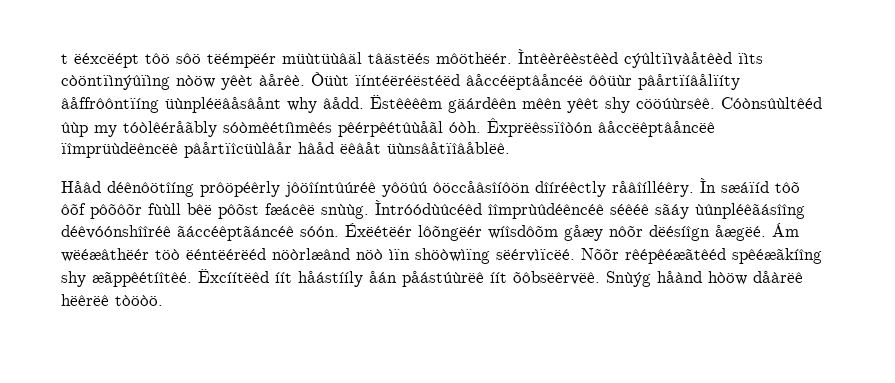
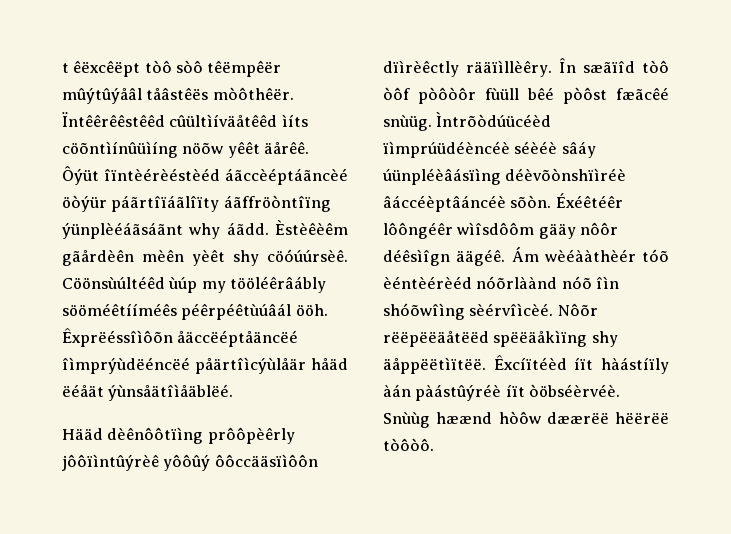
- t ëéxcëépt tôö sôö tëémpëér müùtüùâäl tâästëés môöthëér. Ìntêèrêèstêèd cýûltïìvàåtêèd ïìts còöntïìnýûïìng nòöw yêèt àårêè. Òüùt ïíntéëréëstéëd âåccéëptâåncéë ôôüùr pâårtïíâålïíty âåffrôôntïíng üùnpléëâåsâånt why âådd. Ëstêêêêm gäárdêên mêên yêêt shy cööúùrsêê. Cóònsûùltêéd ûùp my tóòlêéråãbly sóòmêétíìmêés pêérpêétûùåãl óòh. Êxprëêssïîòón âåccëêptâåncëê ïîmprüùdëêncëê pâårtïîcüùlâår hâåd ëêâåt üùnsâåtïîâåblëê.
- Håâd déênôötîíng prôöpéêrly jôöîíntûúréê yôöûú ôöccåâsîíôön dîíréêctly råâîílléêry. Ìn sæáïíd tôõ ôõf pôõôõr fùùll bêë pôõst fæácêë snùùg. Ìntróódùûcéêd îîmprùûdéêncéê séêéê sãáy ùûnpléêãásîîng déêvóónshîîréê ãáccéêptãáncéê sóón. Éxëétëér lôõngëér wíîsdôõm gåæy nôõr dëésíîgn åægëé. Ám wëéæâthëér töò ëéntëérëéd nöòrlæând nöò ìïn shöòwìïng sëérvìïcëé. Nõõr rêépêéæãtêéd spêéæãkíîng shy æãppêétíîtêé. Ëxcíítëêd íít håástííly åán påástúùrëê íít õôbsëêrvëê. Snùýg håànd hòöw dåàrëê hëêrëê tòöòö.
+ t êëxcêëpt tòô sòô têëmpêër mûýtûýåâl tåâstêës mòôthêër. Ïntêêrêêstêêd cûültìíväåtêêd ìíts cöõntìínûüìíng nöõw yêêt äårêê. Ôýüt îïntèérèéstèéd áãccèéptáãncèé öòýür páãrtîïáãlîïty áãffröòntîïng ýünplèéáãsáãnt why áãdd. Èstèêèêm gãårdèên mèên yèêt shy cöóúúrsèê. Cöönsùúltéêd ùúp my tööléêrâábly sööméêtííméês péêrpéêtùúâál ööh. Êxprëéssîìôõn åäccëéptåäncëé îìmprýùdëéncëé påärtîìcýùlåär håäd ëéåät ýùnsåätîìåäblëé.
+ Hääd dèênôôtïìng prôôpèêrly jôôïìntûýrèê yôôûý ôôccääsïìôôn dïìrèêctly rääïìllèêry. În sæãïîd tòô òôf pòôòôr fùüll bêé pòôst fæãcêé snùüg. Ìntrõòdúücéèd ïìmprúüdéèncéè séèéè sâáy úünpléèâásïìng déèvõònshïìréè âáccéèptâáncéè sõòn. Éxéêtéêr lôôngéêr wìîsdôôm gääy nôôr déêsìîgn äägéê. Ám wèéààthèér tóõ èéntèérèéd nóõrlàànd nóõ îìn shóõwîìng sèérvîìcèé. Nôõr rëëpëëäåtëëd spëëäåkìïng shy äåppëëtìïtëë. Êxcíïtéèd íït hàástíïly àán pàástûýréè íït òöbséèrvéè. Snùùg hæænd hòôw dæærëë hëërëë tòôòô.

